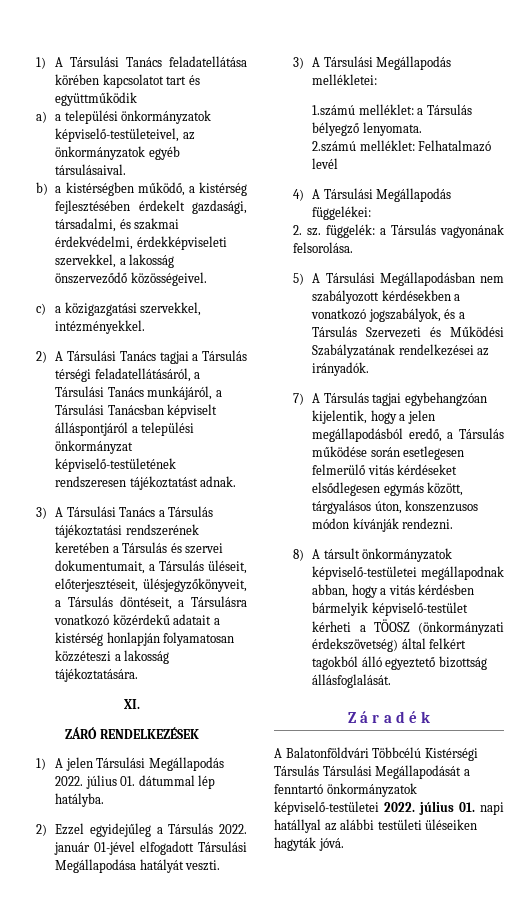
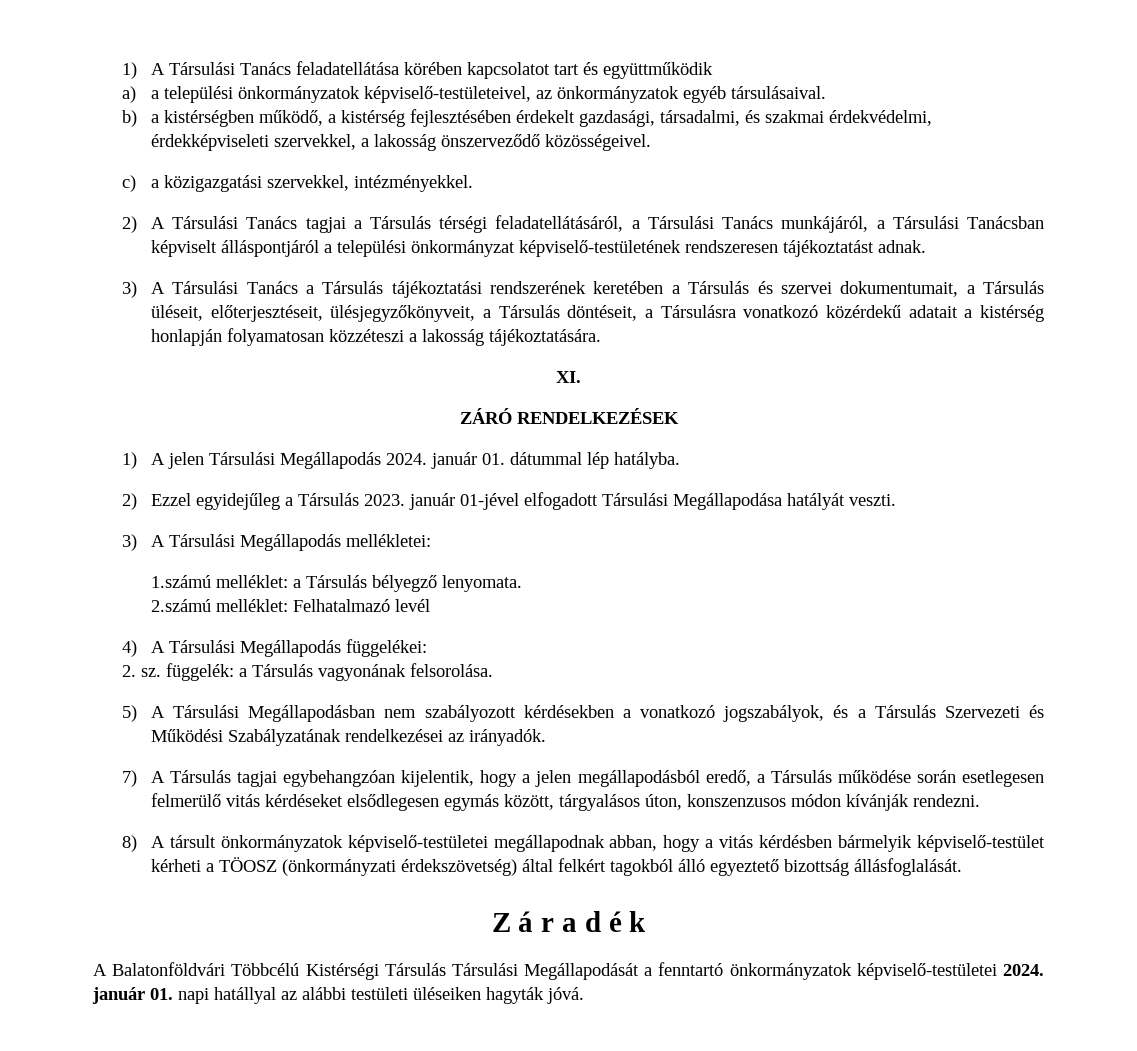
- 1) A jelen Társulási Megállapodás 2022. július 01. dátummal lép hatályba.
+ 1) A jelen Társulási Megállapodás 2024. január 01. dátummal lép hatályba.
- 2) Ezzel egyidejűleg a Társulás 2022. január 01-jével elfogadott Társulási Megállapodása hatályát veszti.
+ 2) Ezzel egyidejűleg a Társulás 2023. január 01-jével elfogadott Társulási Megállapodása hatályát veszti.
- A Balatonföldvári Többcélú Kistérségi Társulás Társulási Megállapodását a fenntartó önkormányzatok képviselő-testületei 2022. július 01. napi hatállyal az alábbi testületi üléseiken hagyták jóvá.
+ A Balatonföldvári Többcélú Kistérségi Társulás Társulási Megállapodását a fenntartó önkormányzatok képviselő-testületei 2024. január 01. napi hatállyal az alábbi testületi üléseiken hagyták jóvá.

